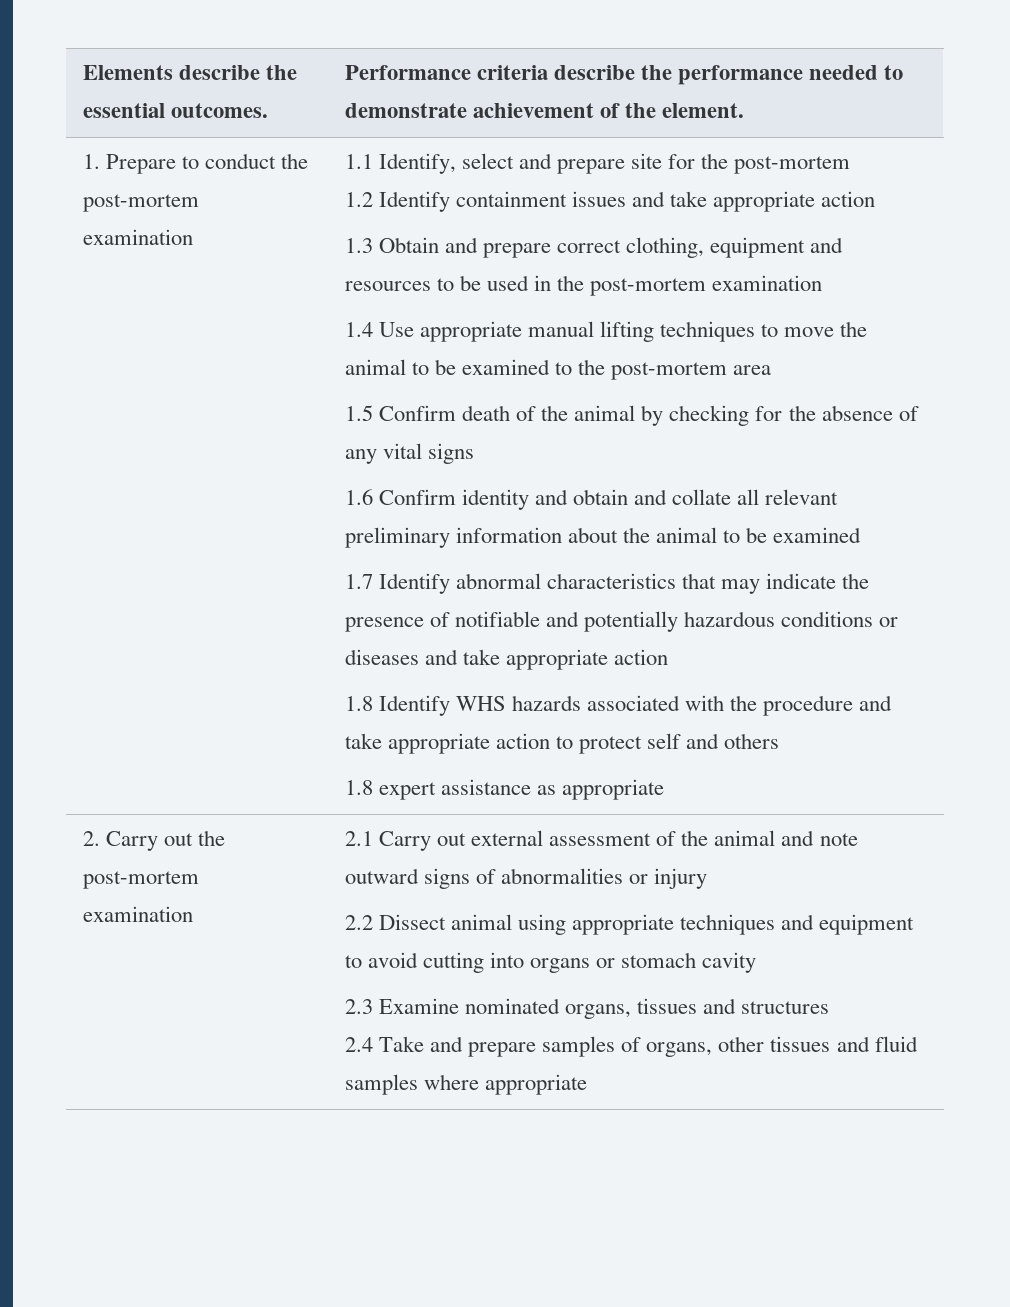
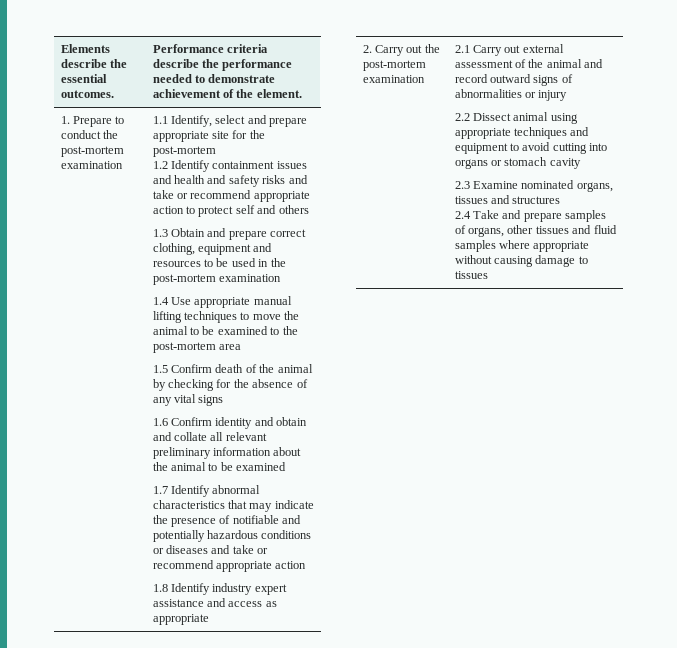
- 1.1 Identify, select and prepare site for the post-mortem
+ 1.1 Identify, select and prepare appropriate site for the post-mortem
- 1.2 Identify containment issues and take appropriate action
+ 1.2 Identify containment issues and health and safety risks and take or recommend appropriate action to protect self and others
- 1.7 Identify abnormal characteristics that may indicate the presence of notifiable and potentially hazardous conditions or diseases and take appropriate action
+ 1.7 Identify abnormal characteristics that may indicate the presence of notifiable and potentially hazardous conditions or diseases and take or recommend appropriate action
- 1.8 Identify WHS hazards associated with the procedure and take appropriate action to protect self and others
- 1.8 expert assistance as appropriate
+ 1.8 Identify industry expert assistance and access as appropriate
- 2.1 Carry out external assessment of the animal and note outward signs of abnormalities or injury
+ 2.1 Carry out external assessment of the animal and record outward signs of abnormalities or injury
- 2.4 Take and prepare samples of organs, other tissues and fluid samples where appropriate
+ 2.4 Take and prepare samples of organs, other tissues and fluid samples where appropriate without causing damage to tissues

